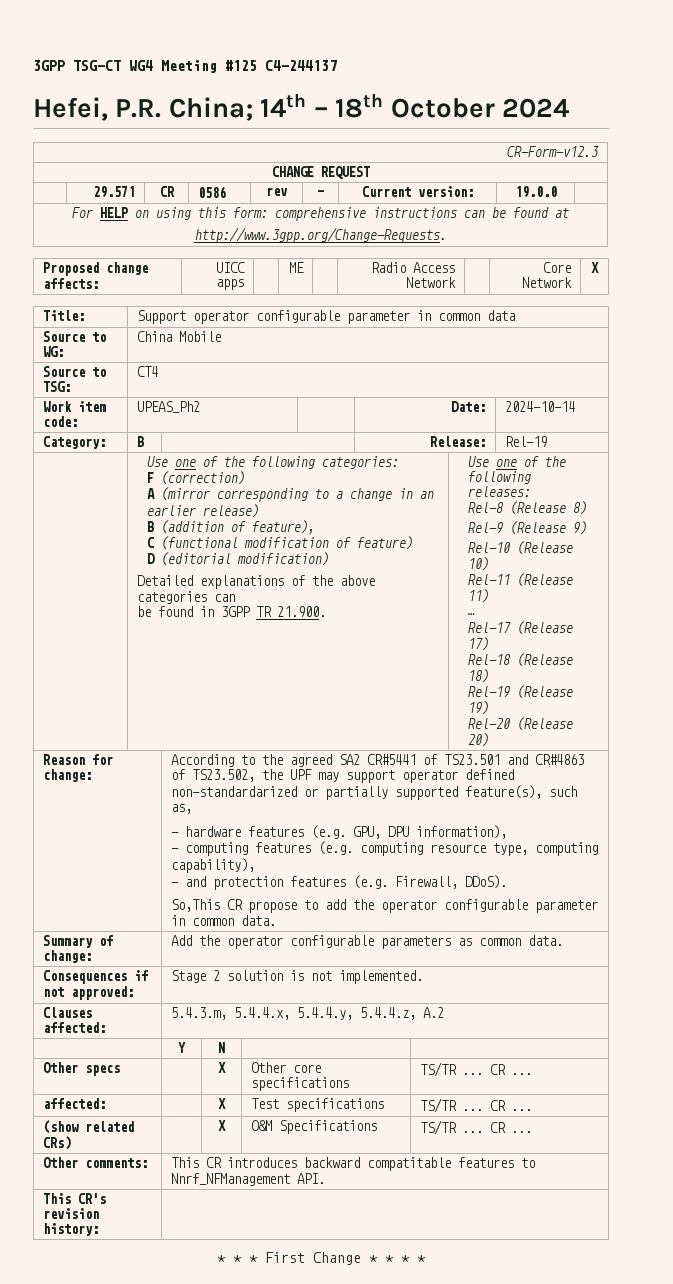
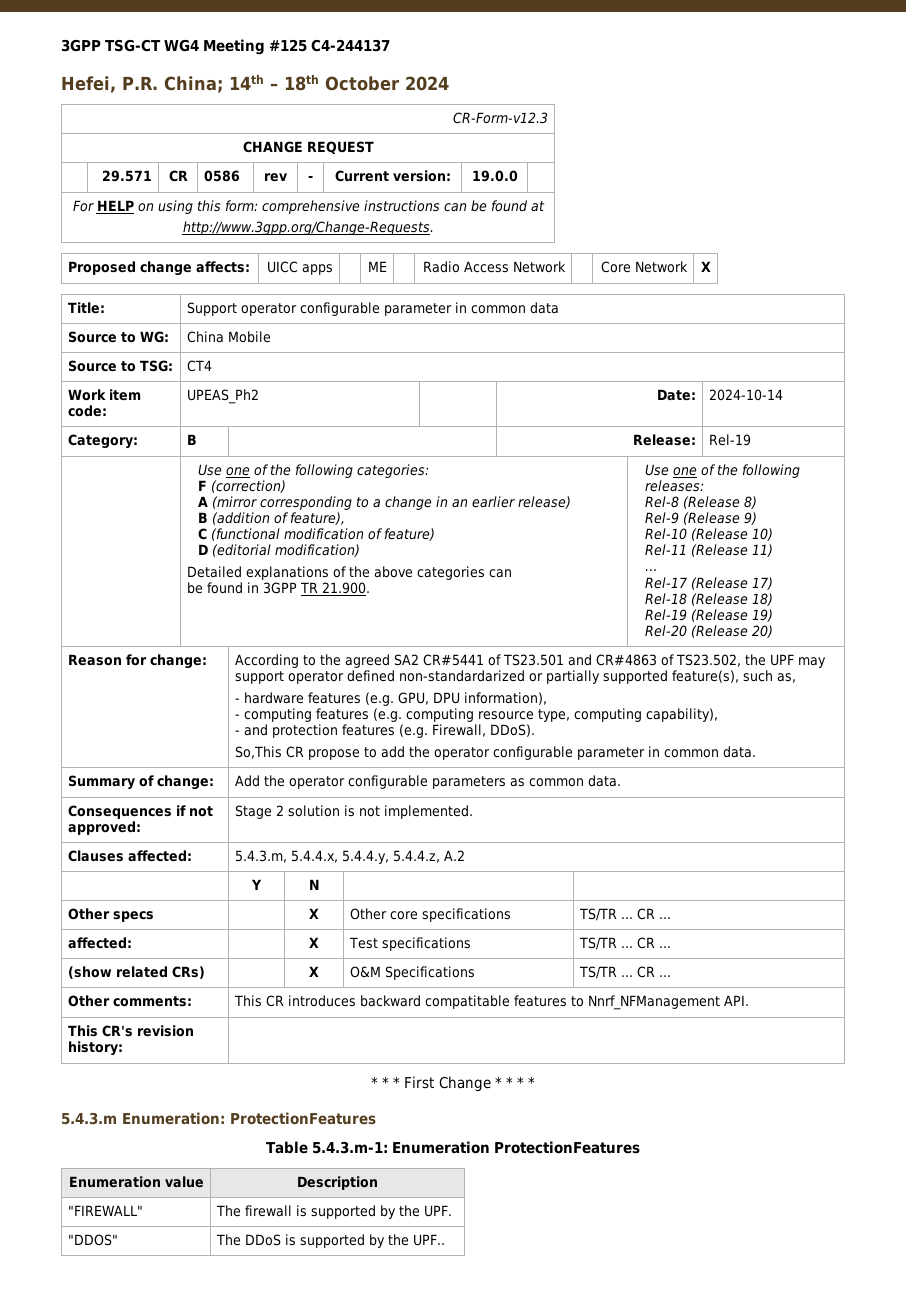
+ 5.4.3.m Enumeration: ProtectionFeatures
+ Table 5.4.3.m-1: Enumeration ProtectionFeatures
+ Enumeration value | Description
+ "FIREWALL" | The firewall is supported by the UPF.
+ "DDOS" | The DDoS is supported by the UPF..

